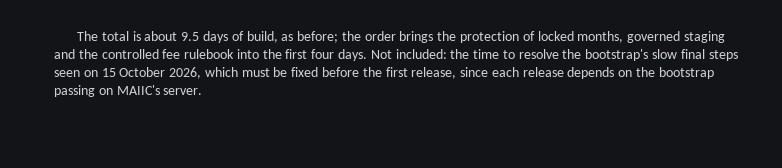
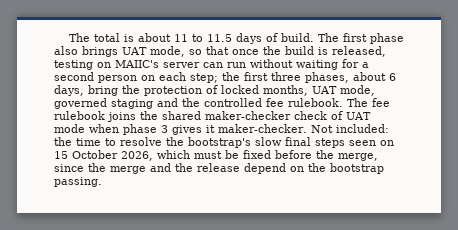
- The total is about 9.5 days of build, as before; the order brings the protection of locked months, governed staging and the controlled fee rulebook into the first four days.
+ The total is about 11 to 11.5 days of build. The first phase also brings UAT mode, so that once the build is released, testing on MAIIC's server can run without waiting for a second person on each step; the first three phases, about 6 days, bring the protection of locked months, UAT mode, governed staging and the controlled fee rulebook. The fee rulebook joins the shared maker-checker check of UAT mode when phase 3 gives it maker-checker.
- Not included: the time to resolve the bootstrap's slow final steps seen on 15 October 2026, which must be fixed before the first release, since each release depends on the bootstrap passing on MAIIC's server.
+ Not included: the time to resolve the bootstrap's slow final steps seen on 15 October 2026, which must be fixed before the merge, since the merge and the release depend on the bootstrap passing.

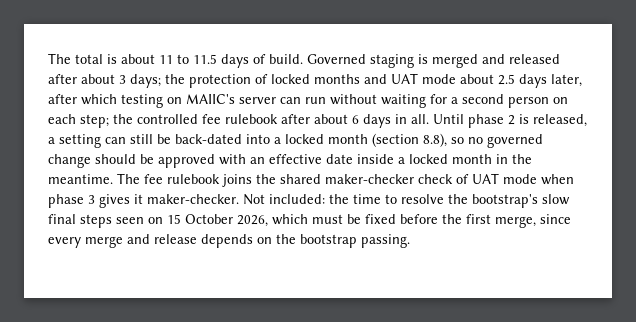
- The first phase also brings UAT mode, so that once the build is released, testing on MAIIC's server can run without waiting for a second person on each step; the first three phases, about 6 days, bring the protection of locked months, UAT mode, governed staging and the controlled fee rulebook.
+ Governed staging is merged and released after about 3 days; the protection of locked months and UAT mode about 2.5 days later, after which testing on MAIIC's server can run without waiting for a second person on each step; the controlled fee rulebook after about 6 days in all. Until phase 2 is released, a setting can still be back-dated into a locked month (section 8.8), so no governed change should be approved with an effective date inside a locked month in the meantime.
- Not included: the time to resolve the bootstrap's slow final steps seen on 15 October 2026, which must be fixed before the merge, since the merge and the release depend on the bootstrap passing.
+ Not included: the time to resolve the bootstrap's slow final steps seen on 15 October 2026, which must be fixed before the first merge, since every merge and release depends on the bootstrap passing.

